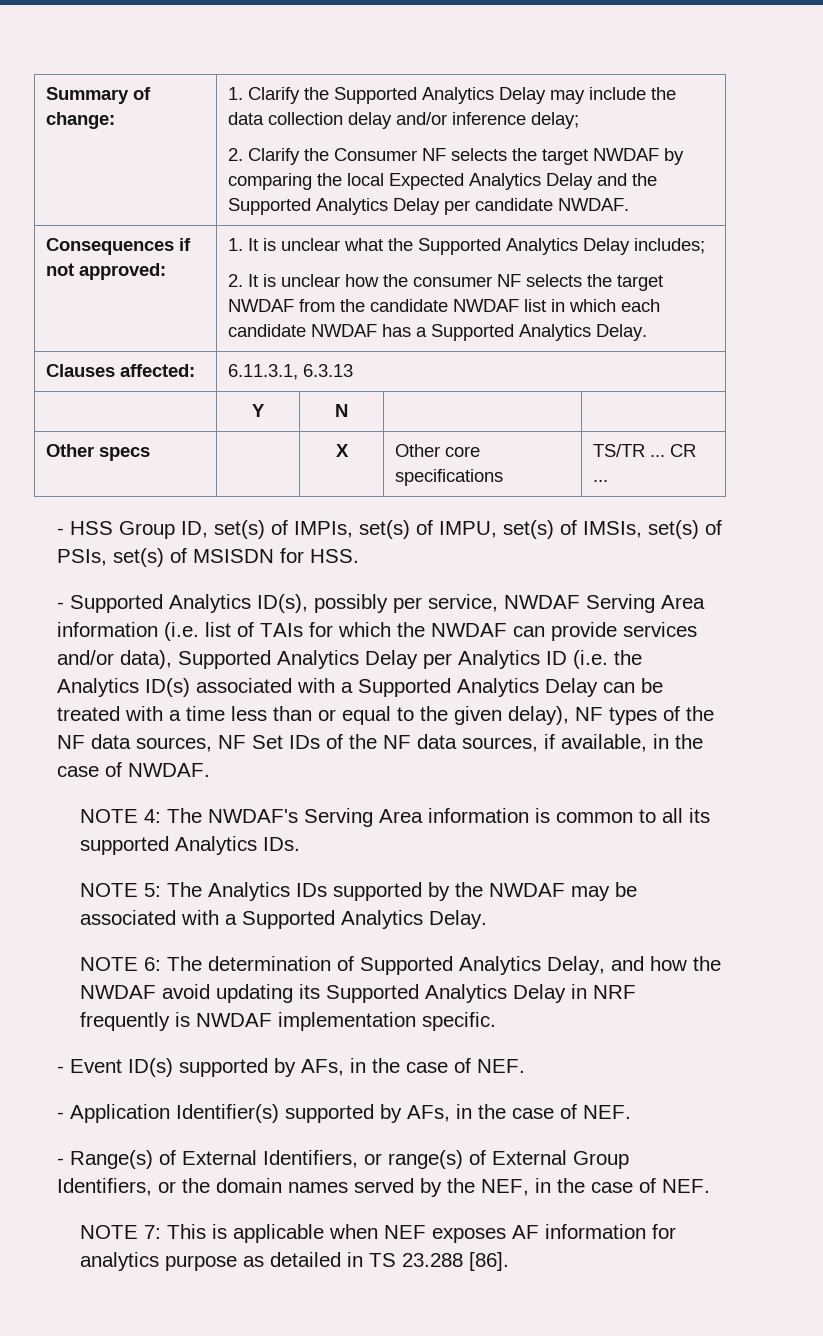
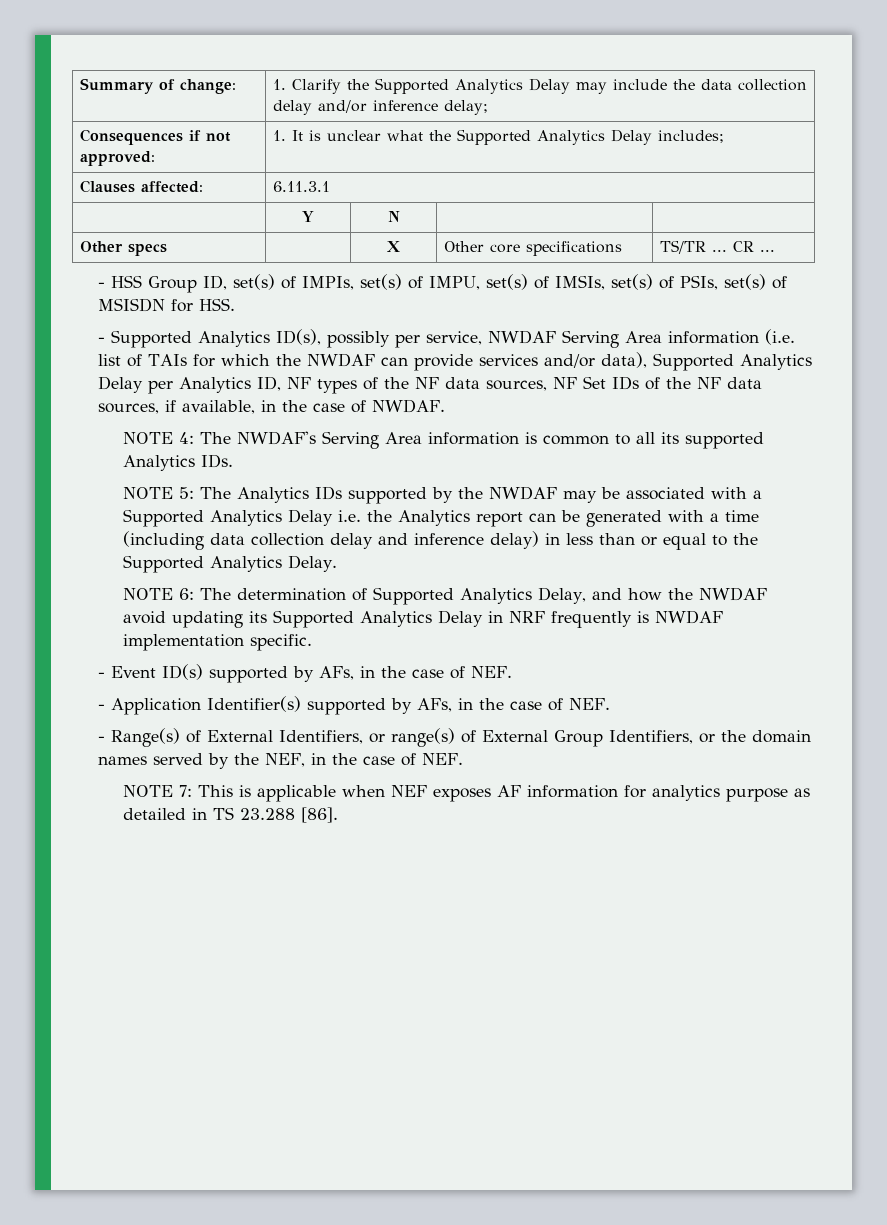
- 2. Clarify the Consumer NF selects the target NWDAF by comparing the local Expected Analytics Delay and the Supported Analytics Delay per candidate NWDAF.
- 2. It is unclear how the consumer NF selects the target NWDAF from the candidate NWDAF list in which each candidate NWDAF has a Supported Analytics Delay.
- Clauses affected: | 6.11.3.1, 6.3.13
+ Clauses affected: | 6.11.3.1
- - Supported Analytics ID(s), possibly per service, NWDAF Serving Area information (i.e. list of TAIs for which the NWDAF can provide services and/or data), Supported Analytics Delay per Analytics ID (i.e. the Analytics ID(s) associated with a Supported Analytics Delay can be treated with a time less than or equal to the given delay), NF types of the NF data sources, NF Set IDs of the NF data sources, if available, in the case of NWDAF.
+ - Supported Analytics ID(s), possibly per service, NWDAF Serving Area information (i.e. list of TAIs for which the NWDAF can provide services and/or data), Supported Analytics Delay per Analytics ID, NF types of the NF data sources, NF Set IDs of the NF data sources, if available, in the case of NWDAF.
- NOTE 5: The Analytics IDs supported by the NWDAF may be associated with a Supported Analytics Delay.
+ NOTE 5: The Analytics IDs supported by the NWDAF may be associated with a Supported Analytics Delay i.e. the Analytics report can be generated with a time (including data collection delay and inference delay) in less than or equal to the Supported Analytics Delay.

